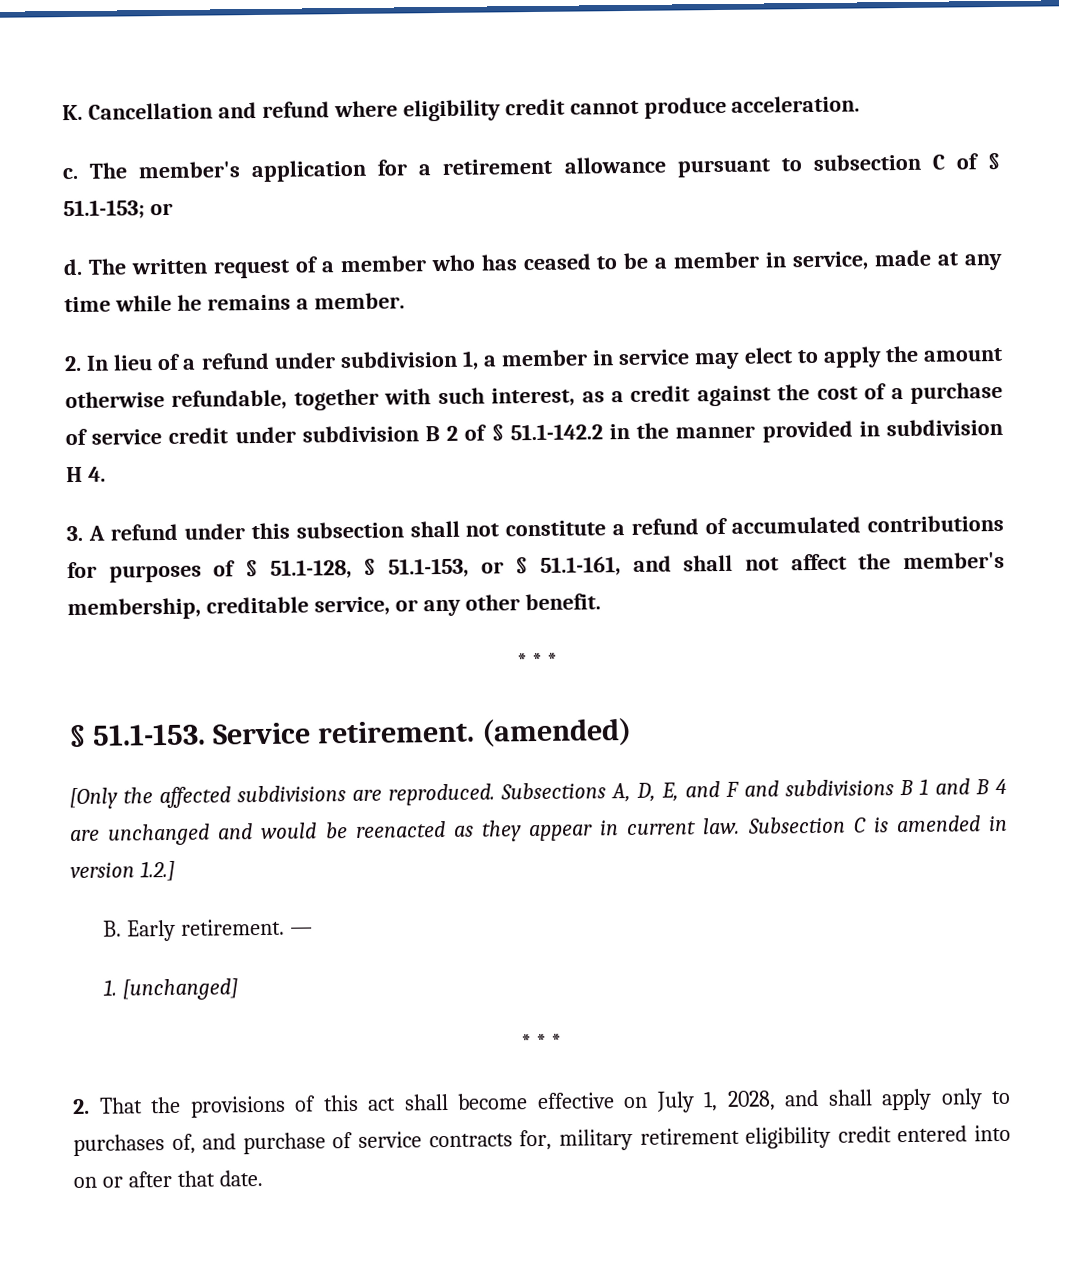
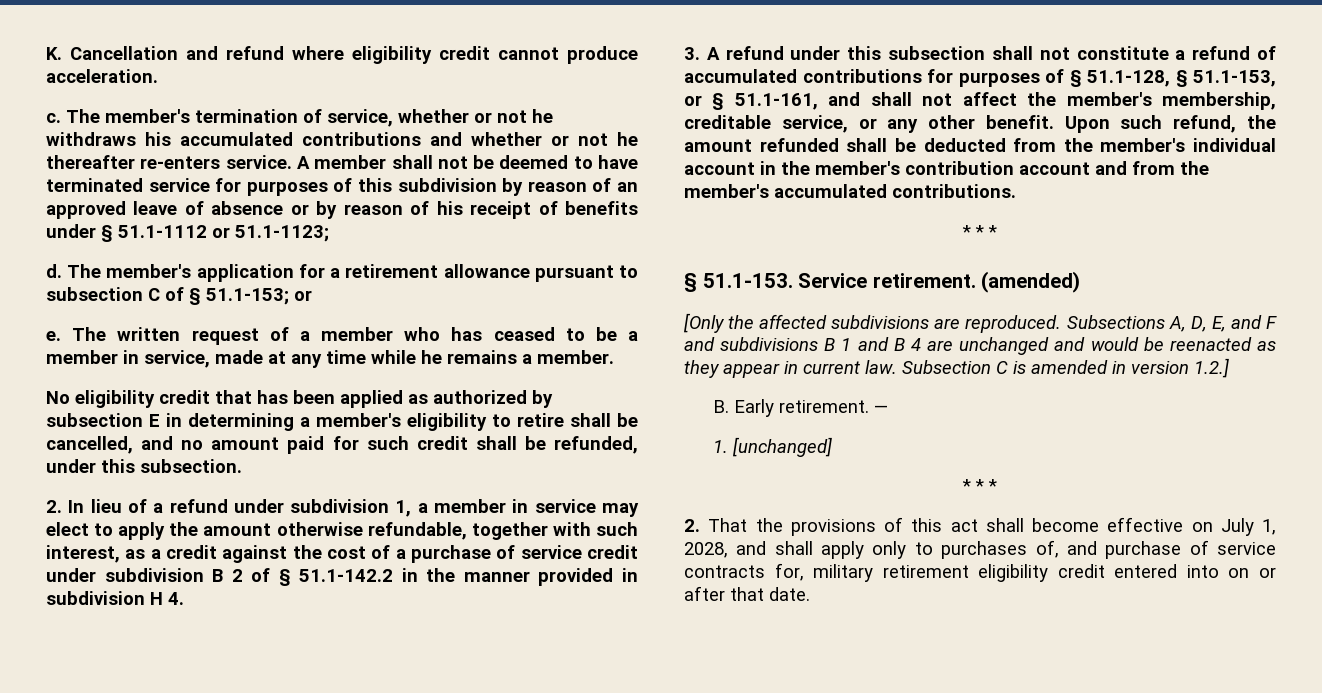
- The member's application for a retirement allowance pursuant to subsection C of § 51.1-153; or
+ The member's termination of service, whether or not he withdraws his accumulated contributions and whether or not he thereafter re-enters service. A member shall not be deemed to have terminated service for purposes of this subdivision by reason of an approved leave of absence or by reason of his receipt of benefits under § 51.1-1112 or 51.1-1123;
+ d. The member's application for a retirement allowance pursuant to subsection C of § 51.1-153; or
- d.
+ e.
+ No eligibility credit that has been applied as authorized by subsection E in determining a member's eligibility to retire shall be cancelled, and no amount paid for such credit shall be refunded, under this subsection.
+ Upon such refund, the amount refunded shall be deducted from the member's individual account in the member's contribution account and from the member's accumulated contributions.

